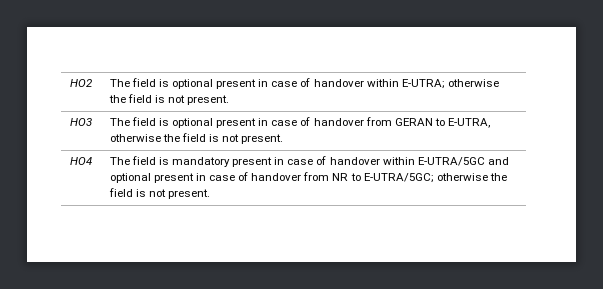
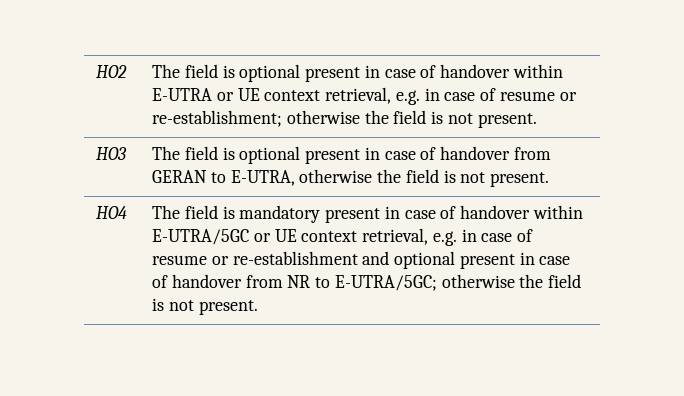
- HO2 | The field is optional present in case of handover within E-UTRA; otherwise the field is not present.
+ HO2 | The field is optional present in case of handover within E-UTRA or UE context retrieval, e.g. in case of resume or re-establishment; otherwise the field is not present.
- HO4 | The field is mandatory present in case of handover within E-UTRA/5GC and optional present in case of handover from NR to E-UTRA/5GC; otherwise the field is not present.
+ HO4 | The field is mandatory present in case of handover within E-UTRA/5GC or UE context retrieval, e.g. in case of resume or re-establishment and optional present in case of handover from NR to E-UTRA/5GC; otherwise the field is not present.

